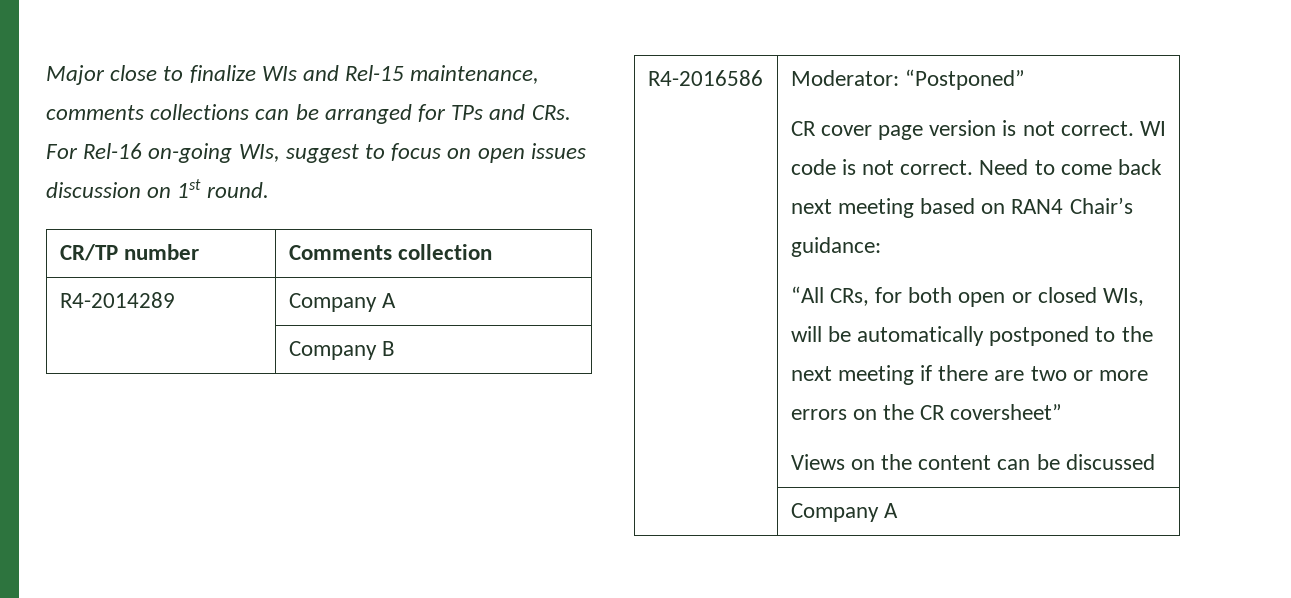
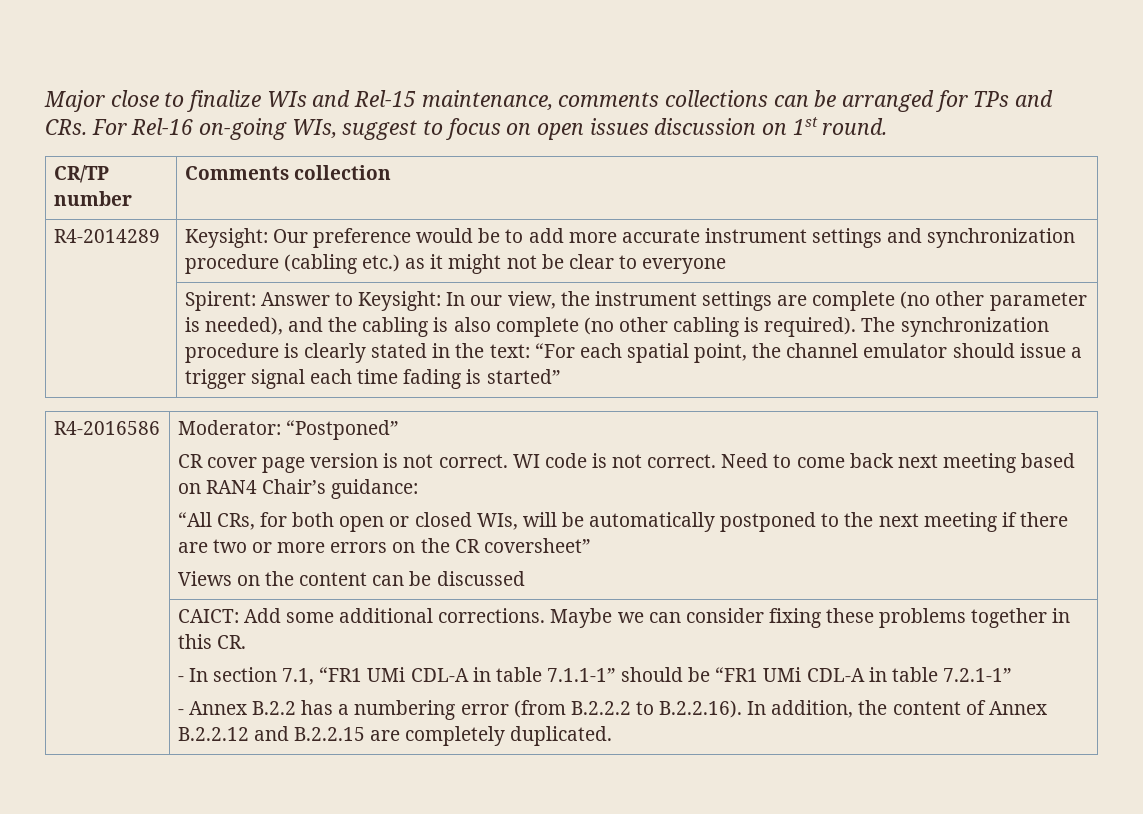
- R4-2014289 | Company A
- | Company B
+ R4-2014289 | Keysight: Our preference would be to add more accurate instrument settings and synchronization procedure (cabling etc.) as it might not be clear to everyone
+ | Spirent: Answer to Keysight: In our view, the instrument settings are complete (no other parameter is needed), and the cabling is also complete (no other cabling is required). The synchronization procedure is clearly stated in the text: “For each spatial point, the channel emulator should issue a trigger signal each time fading is started”
  Views on the content can be discussed
- | Company A
+ | CAICT: Add some additional corrections. Maybe we can consider fixing these problems together in this CR.
+ - In section 7.1, “FR1 UMi CDL-A in table 7.1.1-1” should be “FR1 UMi CDL-A in table 7.2.1-1”
+ - Annex B.2.2 has a numbering error (from B.2.2.2 to B.2.2.16). In addition, the content of Annex B.2.2.12 and B.2.2.15 are completely duplicated.

